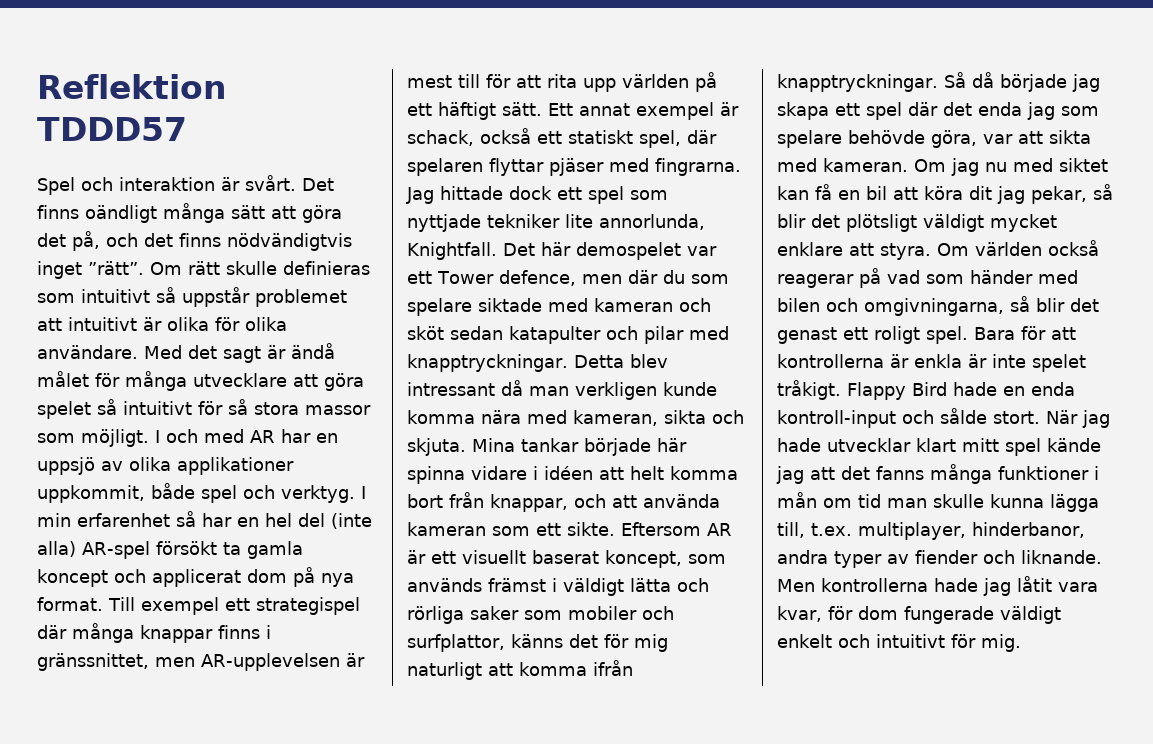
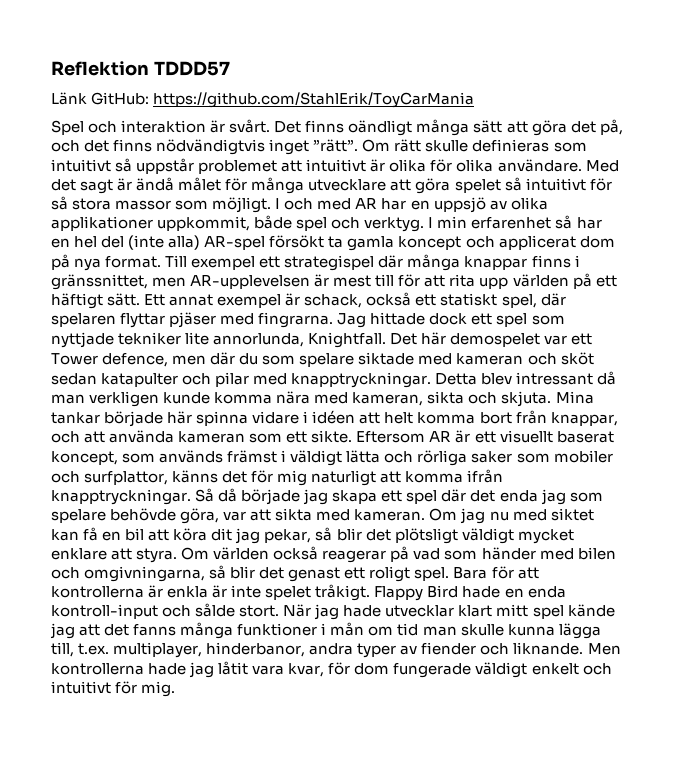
+ Länk GitHub: https://github.com/StahlErik/ToyCarMania

